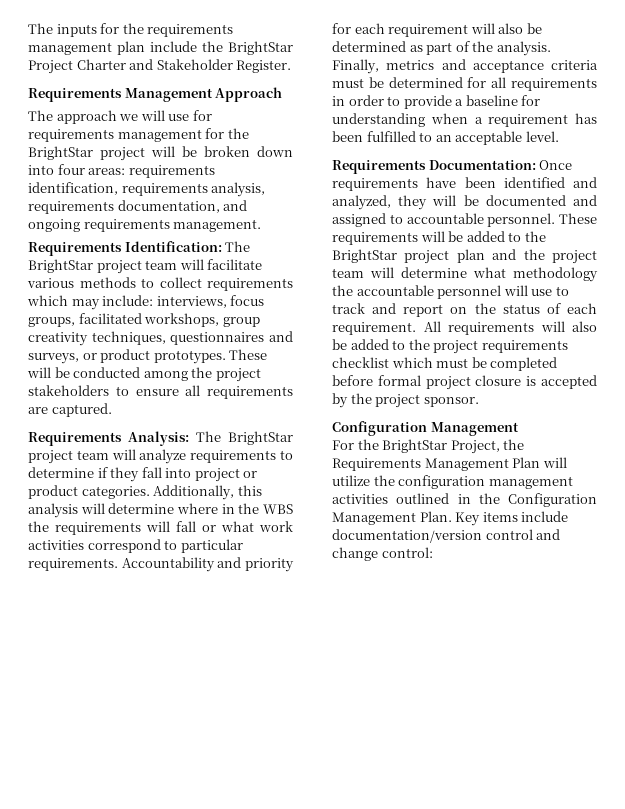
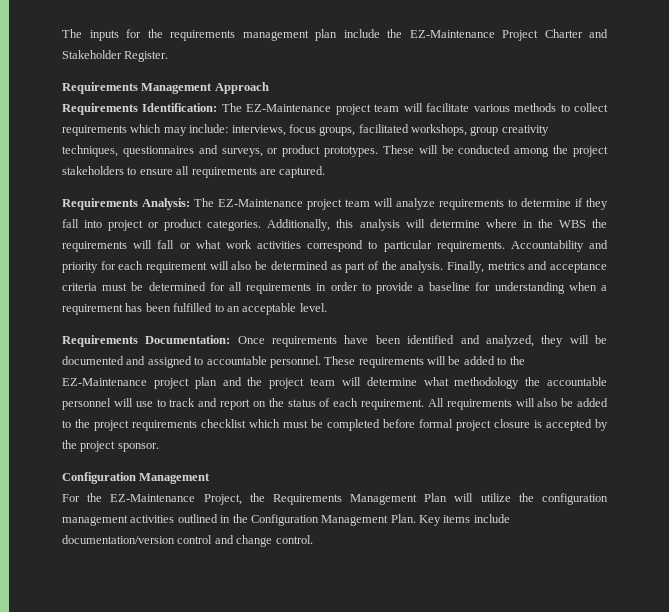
- The inputs for the requirements management plan include the BrightStar Project Charter and Stakeholder Register.
+ The inputs for the requirements management plan include the EZ-Maintenance Project Charter and Stakeholder Register.
- The approach we will use for requirements management for the BrightStar project will be broken down into four areas: requirements identification, requirements analysis, requirements documentation, and ongoing requirements management.
- Requirements Identification: The BrightStar project team will facilitate various methods to collect requirements which may include: interviews, focus groups, facilitated workshops, group creativity techniques, questionnaires and surveys, or product prototypes.
+ Requirements Identification: The EZ-Maintenance project team will facilitate various methods to collect requirements which may include: interviews, focus groups, facilitated workshops, group creativity techniques, questionnaires and surveys, or product prototypes.
- Requirements Analysis: The BrightStar project team will analyze requirements to determine if they fall into project or product categories.
+ Requirements Analysis: The EZ-Maintenance project team will analyze requirements to determine if they fall into project or product categories.
- These requirements will be added to the BrightStar project plan and the project team will determine what methodology the accountable personnel will use to track and report on the status of each requirement.
+ These requirements will be added to the EZ-Maintenance project plan and the project team will determine what methodology the accountable personnel will use to track and report on the status of each requirement.
- For the BrightStar Project, the Requirements Management Plan will utilize the configuration management activities outlined in the Configuration Management Plan.
+ For the EZ-Maintenance Project, the Requirements Management Plan will utilize the configuration management activities outlined in the Configuration Management Plan.
- Key items include documentation/version control and change control:
+ Key items include documentation/version control and change control.

